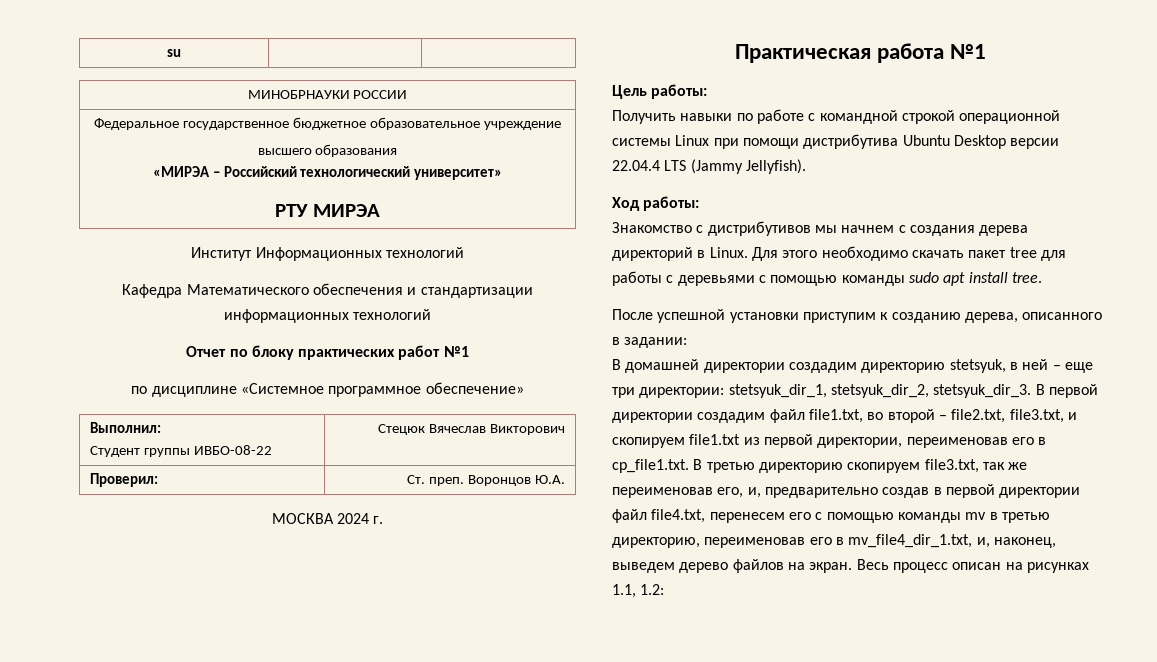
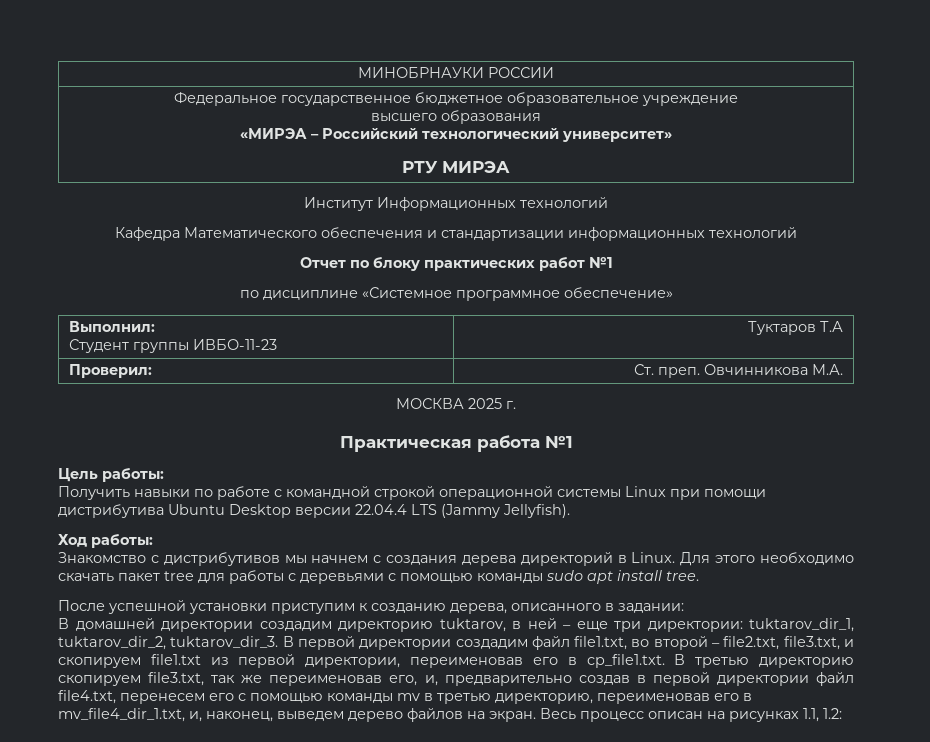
- su | |
  Выполнил:
- Студент группы ИВБО-08-22 | Стецюк Вячеслав Викторович
+ Студент группы ИВБО-11-23 | Туктаров Т.А
- Проверил: | Ст. преп. Воронцов Ю.А.
+ Проверил: | Ст. преп. Овчинникова М.А.
- МОСКВА 2024 г.
+ МОСКВА 2025 г.
- В домашней директории создадим директорию stetsyuk, в ней – еще три директории: stetsyuk_dir_1, stetsyuk_dir_2, stetsyuk_dir_3.
+ В домашней директории создадим директорию tuktarov, в ней – еще три директории: tuktarov_dir_1, tuktarov_dir_2, tuktarov_dir_3.

